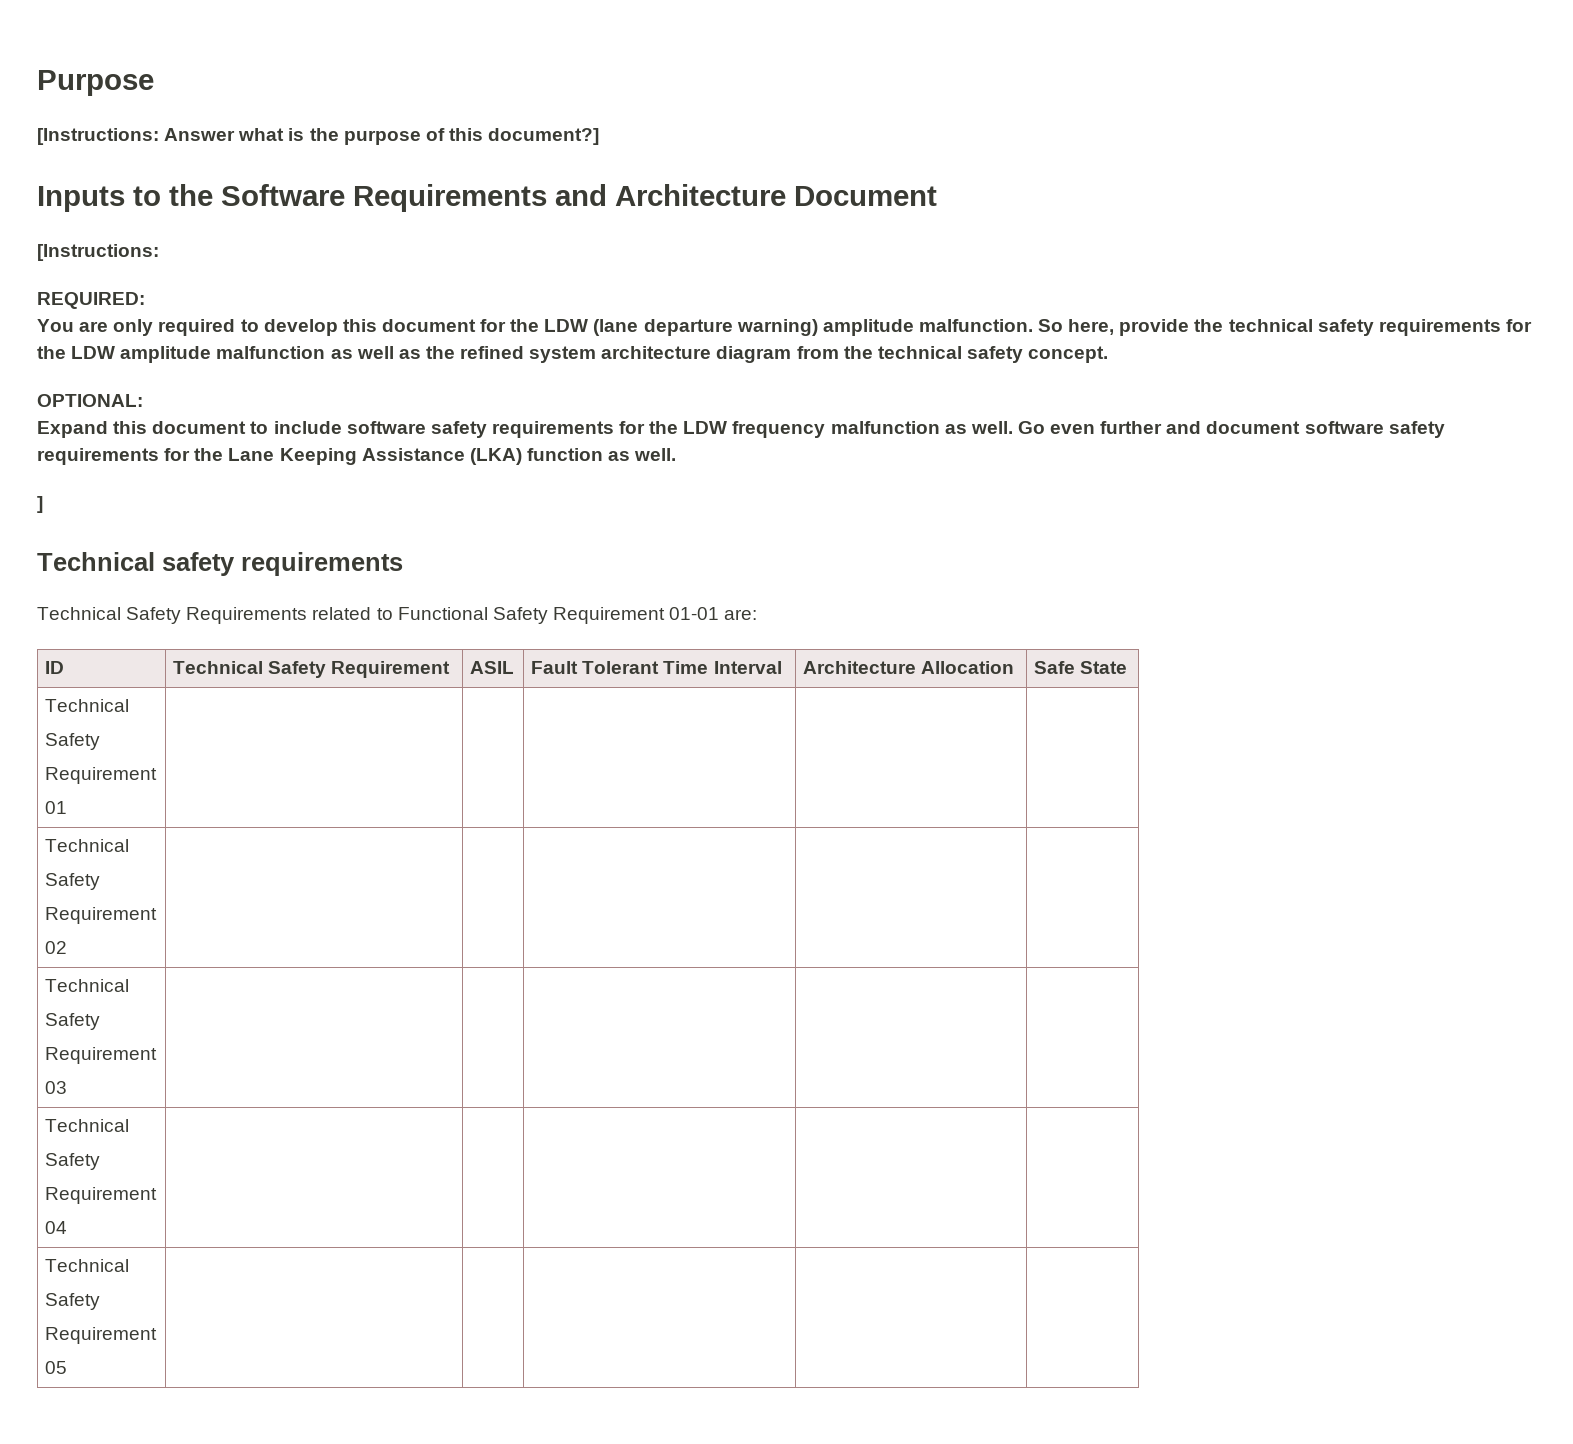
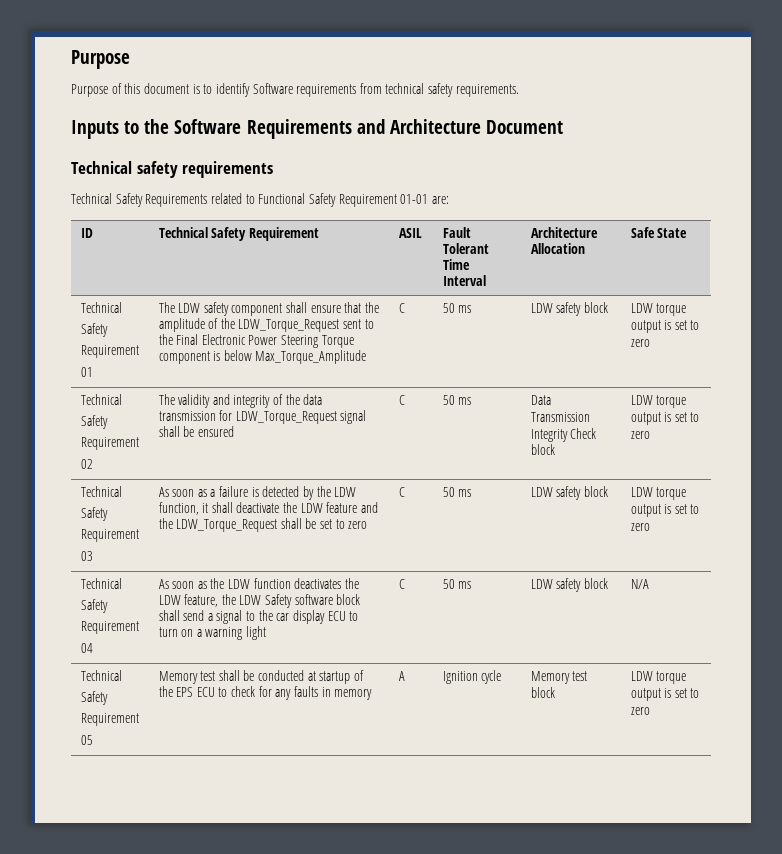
- [Instructions: Answer what is the purpose of this document?]
+ Purpose of this document is to identify Software requirements from technical safety requirements.
  Inputs to the Software Requirements and Architecture Document
- [Instructions:
- REQUIRED:
- You are only required to develop this document for the LDW (lane departure warning) amplitude malfunction. So here, provide the technical safety requirements for the LDW amplitude malfunction as well as the refined system architecture diagram from the technical safety concept.
- OPTIONAL:
- Expand this document to include software safety requirements for the LDW frequency malfunction as well. Go even further and document software safety requirements for the Lane Keeping Assistance (LKA) function as well.
- ]
- 01 | | | | |
+ 01 | The LDW safety component shall ensure that the amplitude of the LDW_Torque_Request sent to the Final Electronic Power Steering Torque component is below Max_Torque_Amplitude | C | 50 ms | LDW safety block | LDW torque output is set to zero
  Technical
  Safety
  Requirement
- 02 | | | | |
+ 02 | The validity and integrity of the data transmission for LDW_Torque_Request signal shall be ensured | C | 50 ms | Data Transmission Integrity Check block | LDW torque output is set to zero
  Technical
  Safety
  Requirement
- 03 | | | | |
+ 03 | As soon as a failure is detected by the LDW function, it shall deactivate the LDW feature and the LDW_Torque_Request shall be set to zero | C | 50 ms | LDW safety block | LDW torque output is set to zero
  Technical
  Safety
  Requirement
- 04 | | | | |
+ 04 | As soon as the LDW function deactivates the LDW feature, the LDW Safety software block shall send a signal to the car display ECU to turn on a warning light | C | 50 ms | LDW safety block | N/A
  Technical
  Safety
  Requirement
- 05 | | | | |
+ 05 | Memory test shall be conducted at startup of the EPS ECU to check for any faults in memory | A | Ignition cycle | Memory test block | LDW torque output is set to zero

